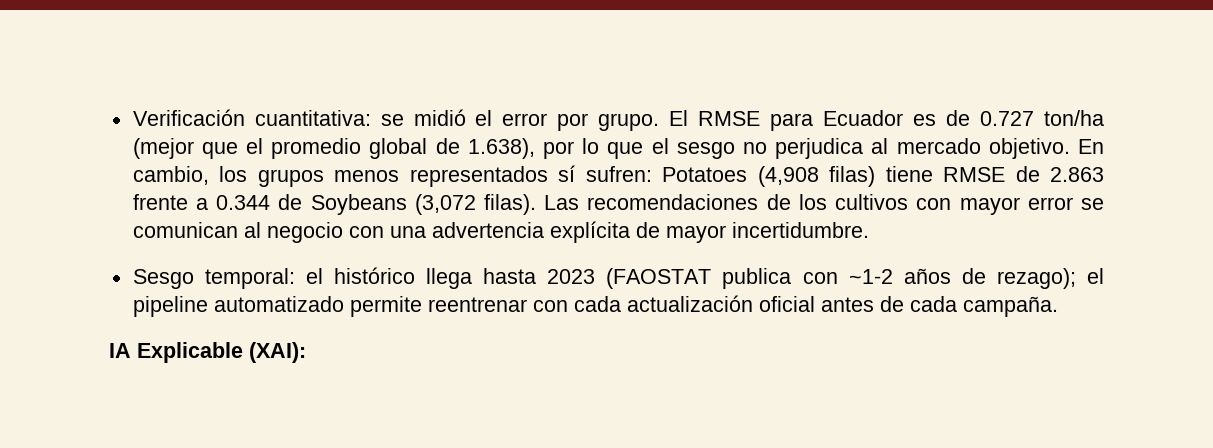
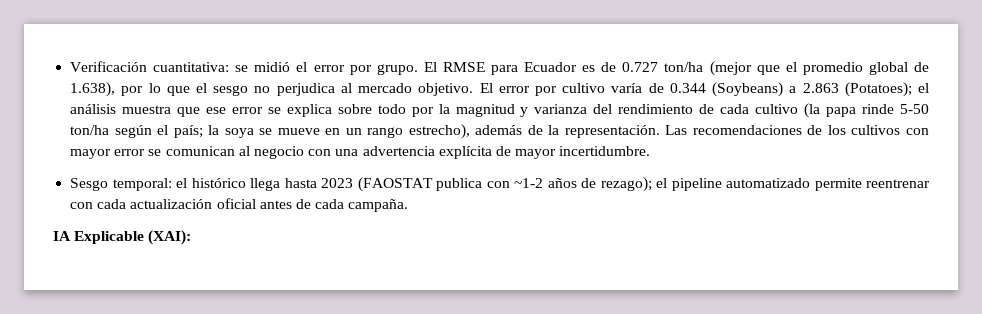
- En cambio, los grupos menos representados sí sufren: Potatoes (4,908 filas) tiene RMSE de 2.863 frente a 0.344 de Soybeans (3,072 filas).
+ El error por cultivo varía de 0.344 (Soybeans) a 2.863 (Potatoes); el análisis muestra que ese error se explica sobre todo por la magnitud y varianza del rendimiento de cada cultivo (la papa rinde 5-50 ton/ha según el país; la soya se mueve en un rango estrecho), además de la representación.

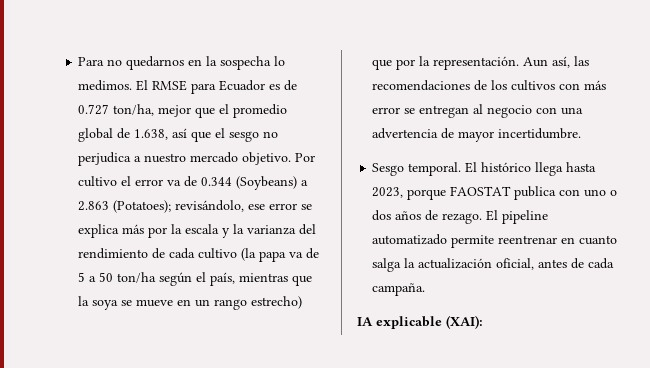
- Verificación cuantitativa: se midió el error por grupo.
+ Para no quedarnos en la sospecha lo medimos.
- El RMSE para Ecuador es de 0.727 ton/ha (mejor que el promedio global de 1.638), por lo que el sesgo no perjudica al mercado objetivo. El error por cultivo varía de 0.344 (Soybeans) a 2.863 (Potatoes); el análisis muestra que ese error se explica sobre todo por la magnitud y varianza del rendimiento de cada cultivo (la papa rinde 5-50 ton/ha según el país; la soya se mueve en un rango estrecho), además de la representación. Las recomendaciones de los cultivos con mayor error se comunican al negocio con una advertencia explícita de mayor incertidumbre.
+ El RMSE para Ecuador es de 0.727 ton/ha, mejor que el promedio global de 1.638, así que el sesgo no perjudica a nuestro mercado objetivo. Por cultivo el error va de 0.344 (Soybeans) a 2.863 (Potatoes); revisándolo, ese error se explica más por la escala y la varianza del rendimiento de cada cultivo (la papa va de 5 a 50 ton/ha según el país, mientras que la soya se mueve en un rango estrecho) que por la representación. Aun así, las recomendaciones de los cultivos con más error se entregan al negocio con una advertencia de mayor incertidumbre.
- Sesgo temporal: el histórico llega hasta 2023 (FAOSTAT publica con ~1-2 años de rezago); el pipeline automatizado permite reentrenar con cada actualización oficial antes de cada campaña.
+ Sesgo temporal. El histórico llega hasta 2023, porque FAOSTAT publica con uno o dos años de rezago. El pipeline automatizado permite reentrenar en cuanto salga la actualización oficial, antes de cada campaña.
- IA Explicable (XAI):
+ IA explicable (XAI):

